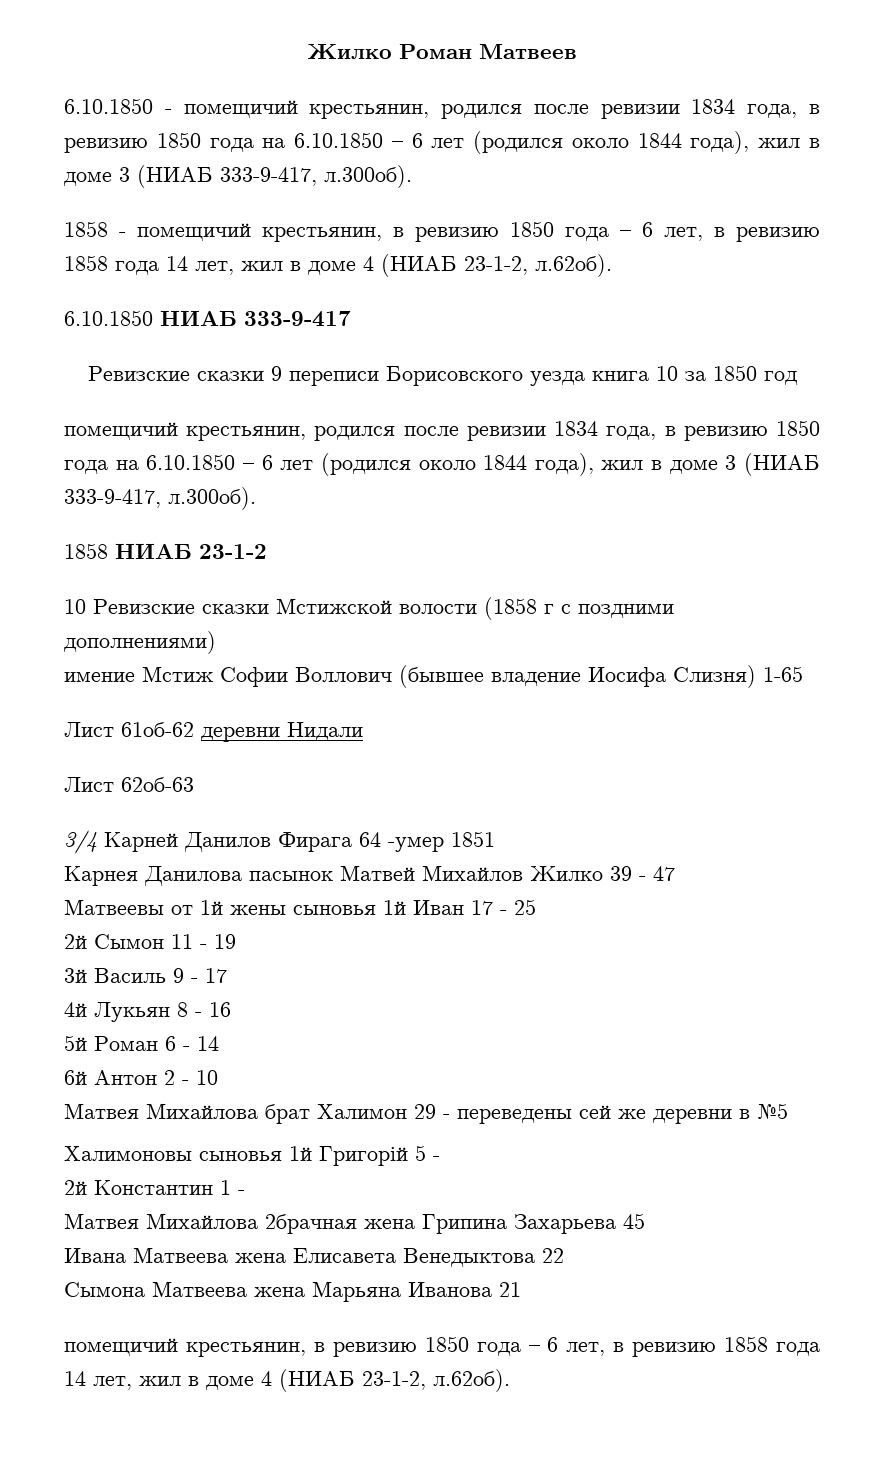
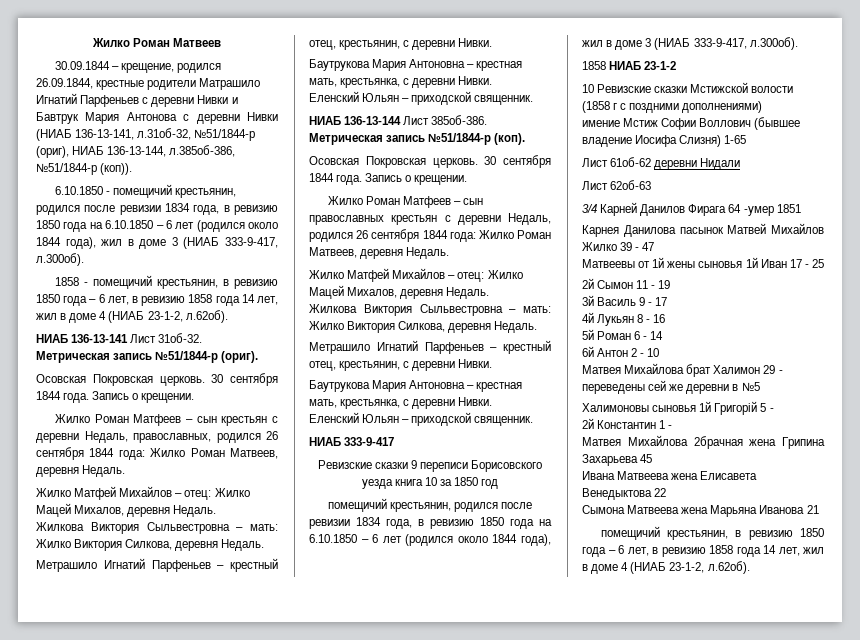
+ 30.09.1844 – крещение, родился 26.09.1844, крестные родители Матрашило Игнатий Парфеньев с деревни Нивки и Бавтрук Мария Антонова с деревни Нивки (НИАБ 136-13-141, л.31об-32, №51/1844-р (ориг), НИАБ 136-13-144, л.385об-386, №51/1844-р (коп)).
- 6.10.1850 НИАБ 333-9-417
+ НИАБ 136-13-141 Лист 31об-32. Метрическая запись №51/1844-р (ориг).
+ Осовская Покровская церковь. 30 сентября 1844 года. Запись о крещении.
+ Жилко Роман Матфеев – сын крестьян с деревни Недаль, православных, родился 26 сентября 1844 года: Жилко Роман Матвеев, деревня Недаль.
+ Жилко Матфей Михайлов – отец: Жилко Мацей Михалов, деревня Недаль.
+ Жилкова Виктория Сыльвестровна – мать: Жилко Виктория Силкова, деревня Недаль.
+ Метрашило Игнатий Парфеньев – крестный отец, крестьянин, с деревни Нивки.
+ Баутрукова Мария Антоновна – крестная мать, крестьянка, с деревни Нивки.
+ Еленский Юльян – приходской священник.
+ НИАБ 136-13-144 Лист 385об-386. Метрическая запись №51/1844-р (коп).
+ Осовская Покровская церковь. 30 сентября 1844 года. Запись о крещении.
+ Жилко Роман Матфеев – сын православных крестьян с деревни Недаль, родился 26 сентября 1844 года: Жилко Роман Матвеев, деревня Недаль.
+ Жилко Матфей Михайлов – отец: Жилко Мацей Михалов, деревня Недаль.
+ Жилкова Виктория Сыльвестровна – мать: Жилко Виктория Силкова, деревня Недаль.
+ Метрашило Игнатий Парфеньев – крестный отец, крестьянин, с деревни Нивки.
+ Баутрукова Мария Антоновна – крестная мать, крестьянка, с деревни Нивки.
+ Еленский Юльян – приходской священник.
+ НИАБ 333-9-417

